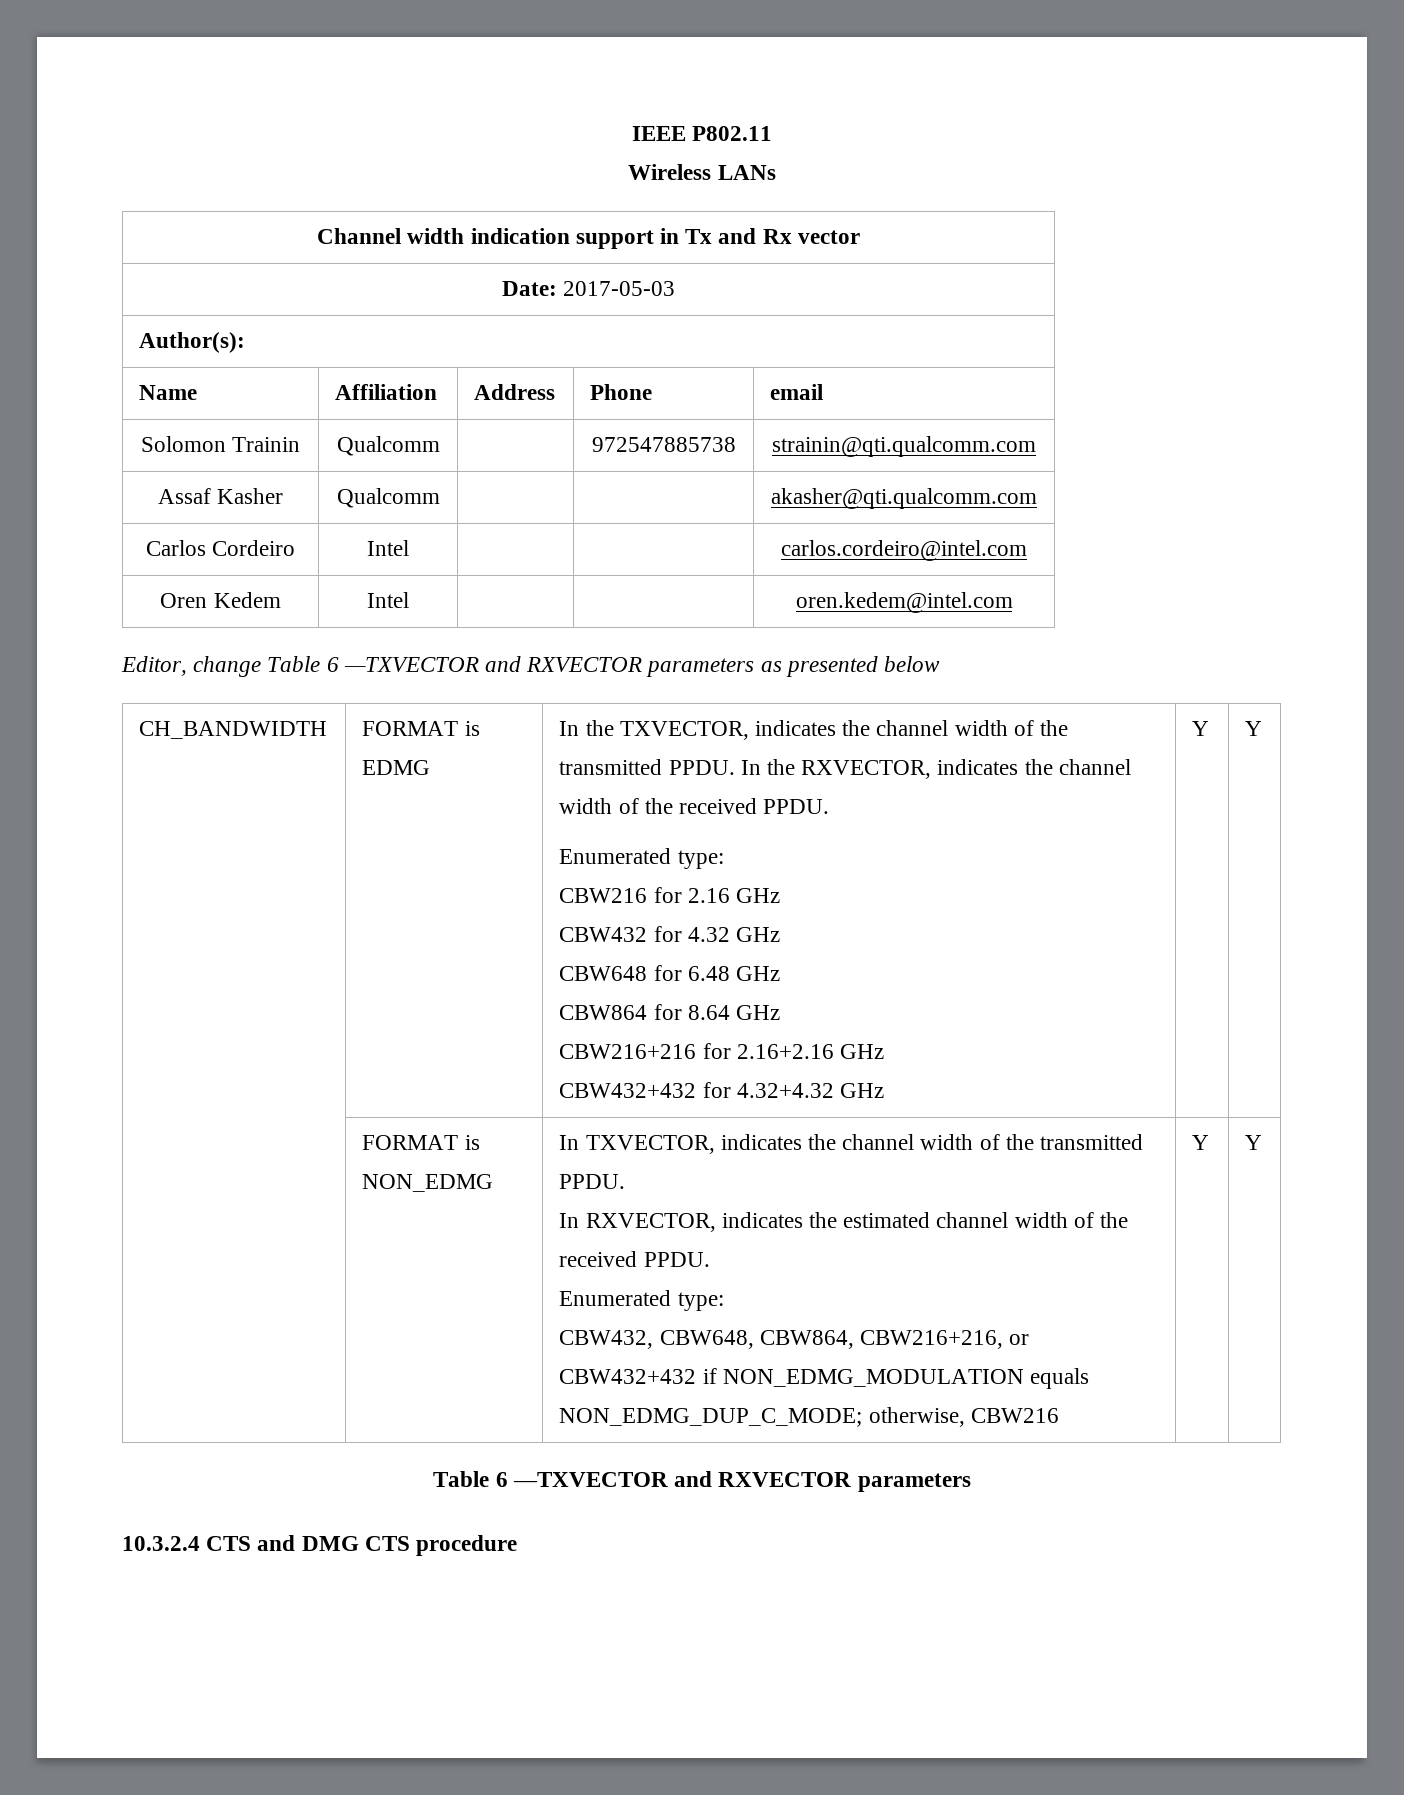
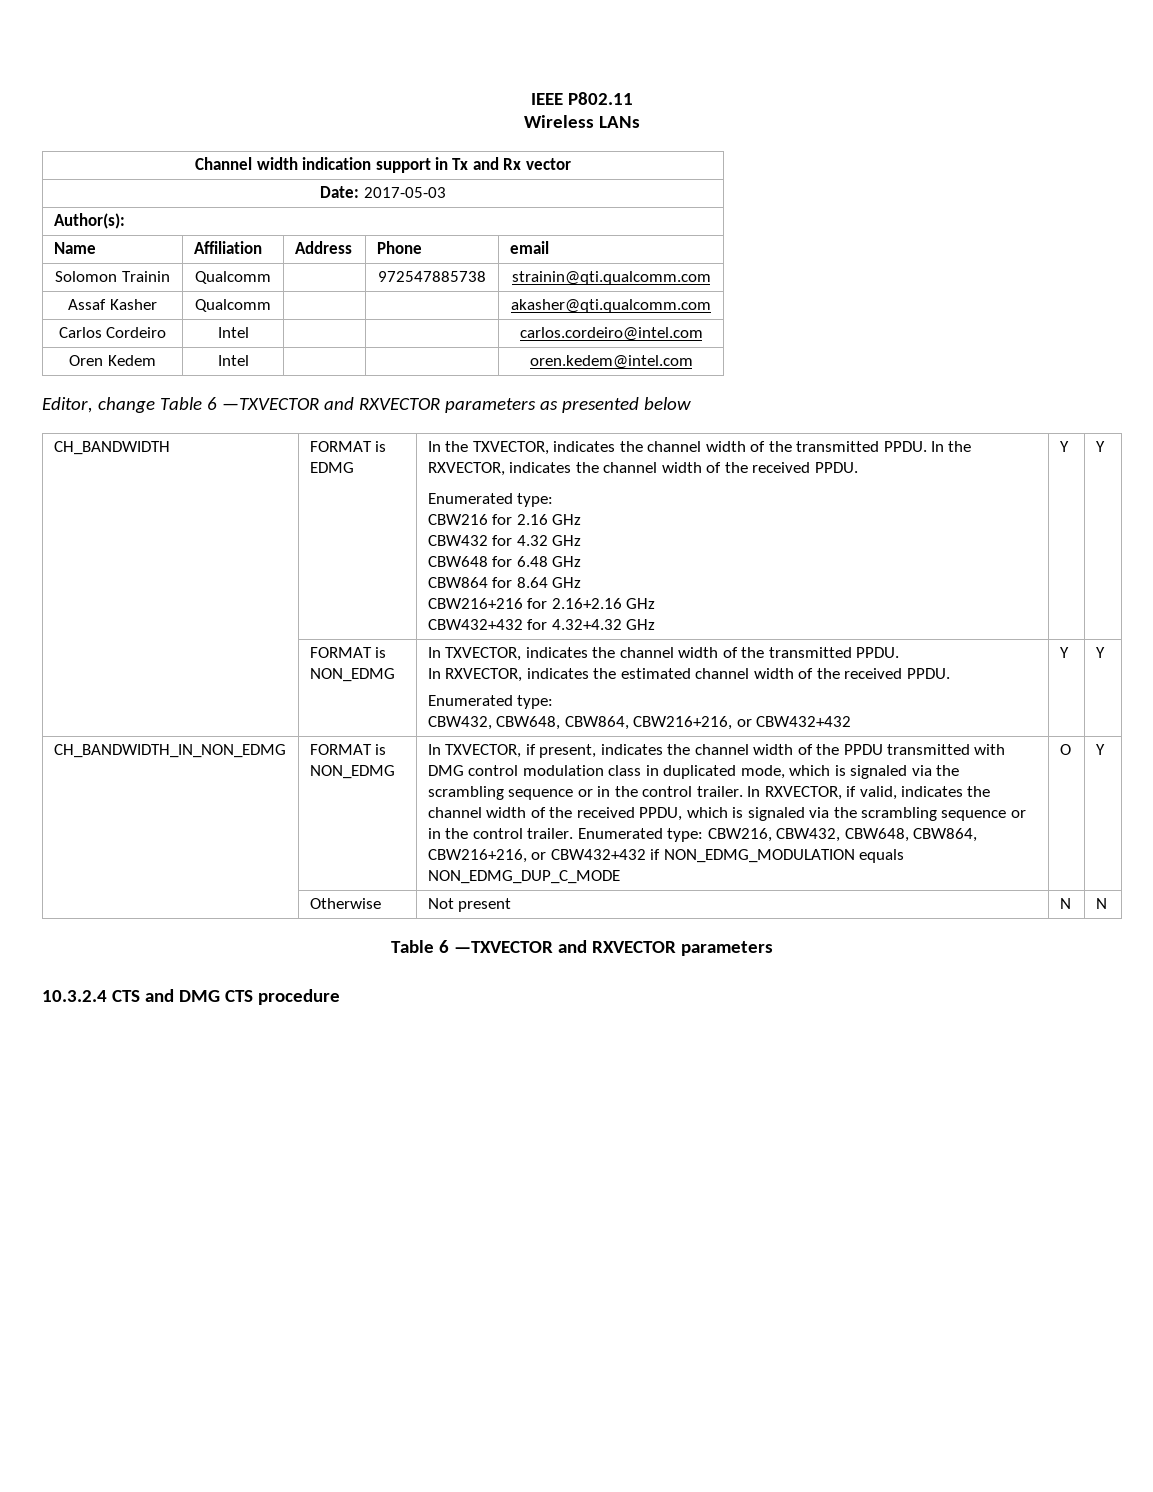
  | FORMAT is NON_EDMG | In TXVECTOR, indicates the channel width of the transmitted PPDU.
  In RXVECTOR, indicates the estimated channel width of the received PPDU.
  Enumerated type:
- CBW432, CBW648, CBW864, CBW216+216, or CBW432+432 if NON_EDMG_MODULATION equals NON_EDMG_DUP_C_MODE; otherwise, CBW216 | Y | Y
+ CBW432, CBW648, CBW864, CBW216+216, or CBW432+432 | Y | Y
+ CH_BANDWIDTH_IN_NON_EDMG | FORMAT is NON_EDMG | In TXVECTOR, if present, indicates the channel width of the PPDU transmitted with DMG control modulation class in duplicated mode, which is signaled via the scrambling sequence or in the control trailer. In RXVECTOR, if valid, indicates the channel width of the received PPDU, which is signaled via the scrambling sequence or in the control trailer. Enumerated type: CBW216, CBW432, CBW648, CBW864, CBW216+216, or CBW432+432 if NON_EDMG_MODULATION equals NON_EDMG_DUP_C_MODE | O | Y
+ | Otherwise | Not present | N | N

